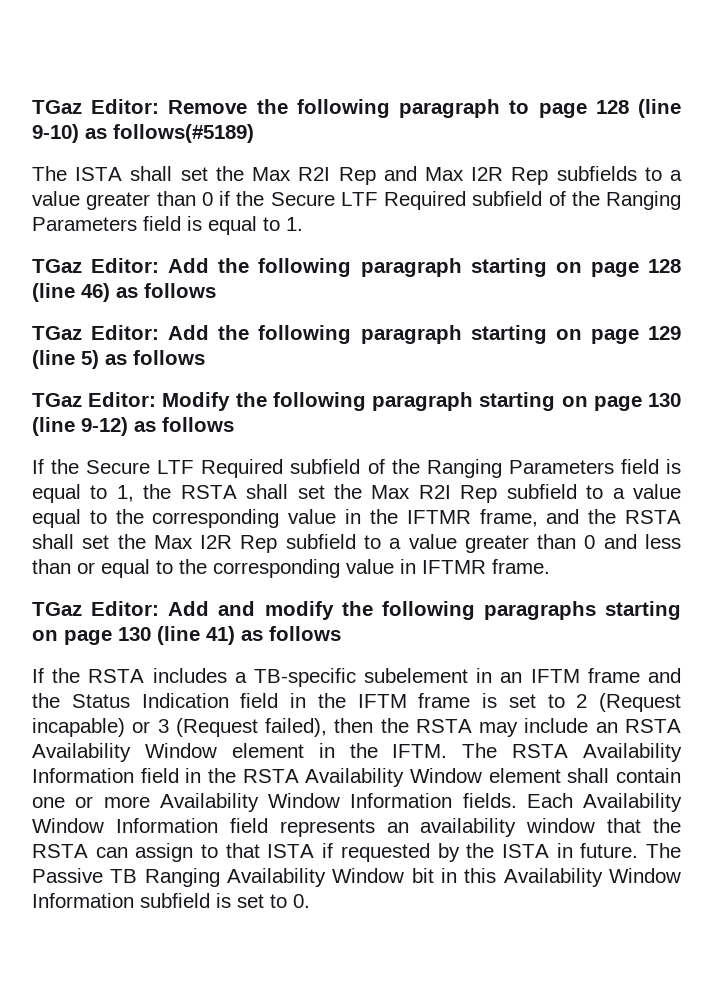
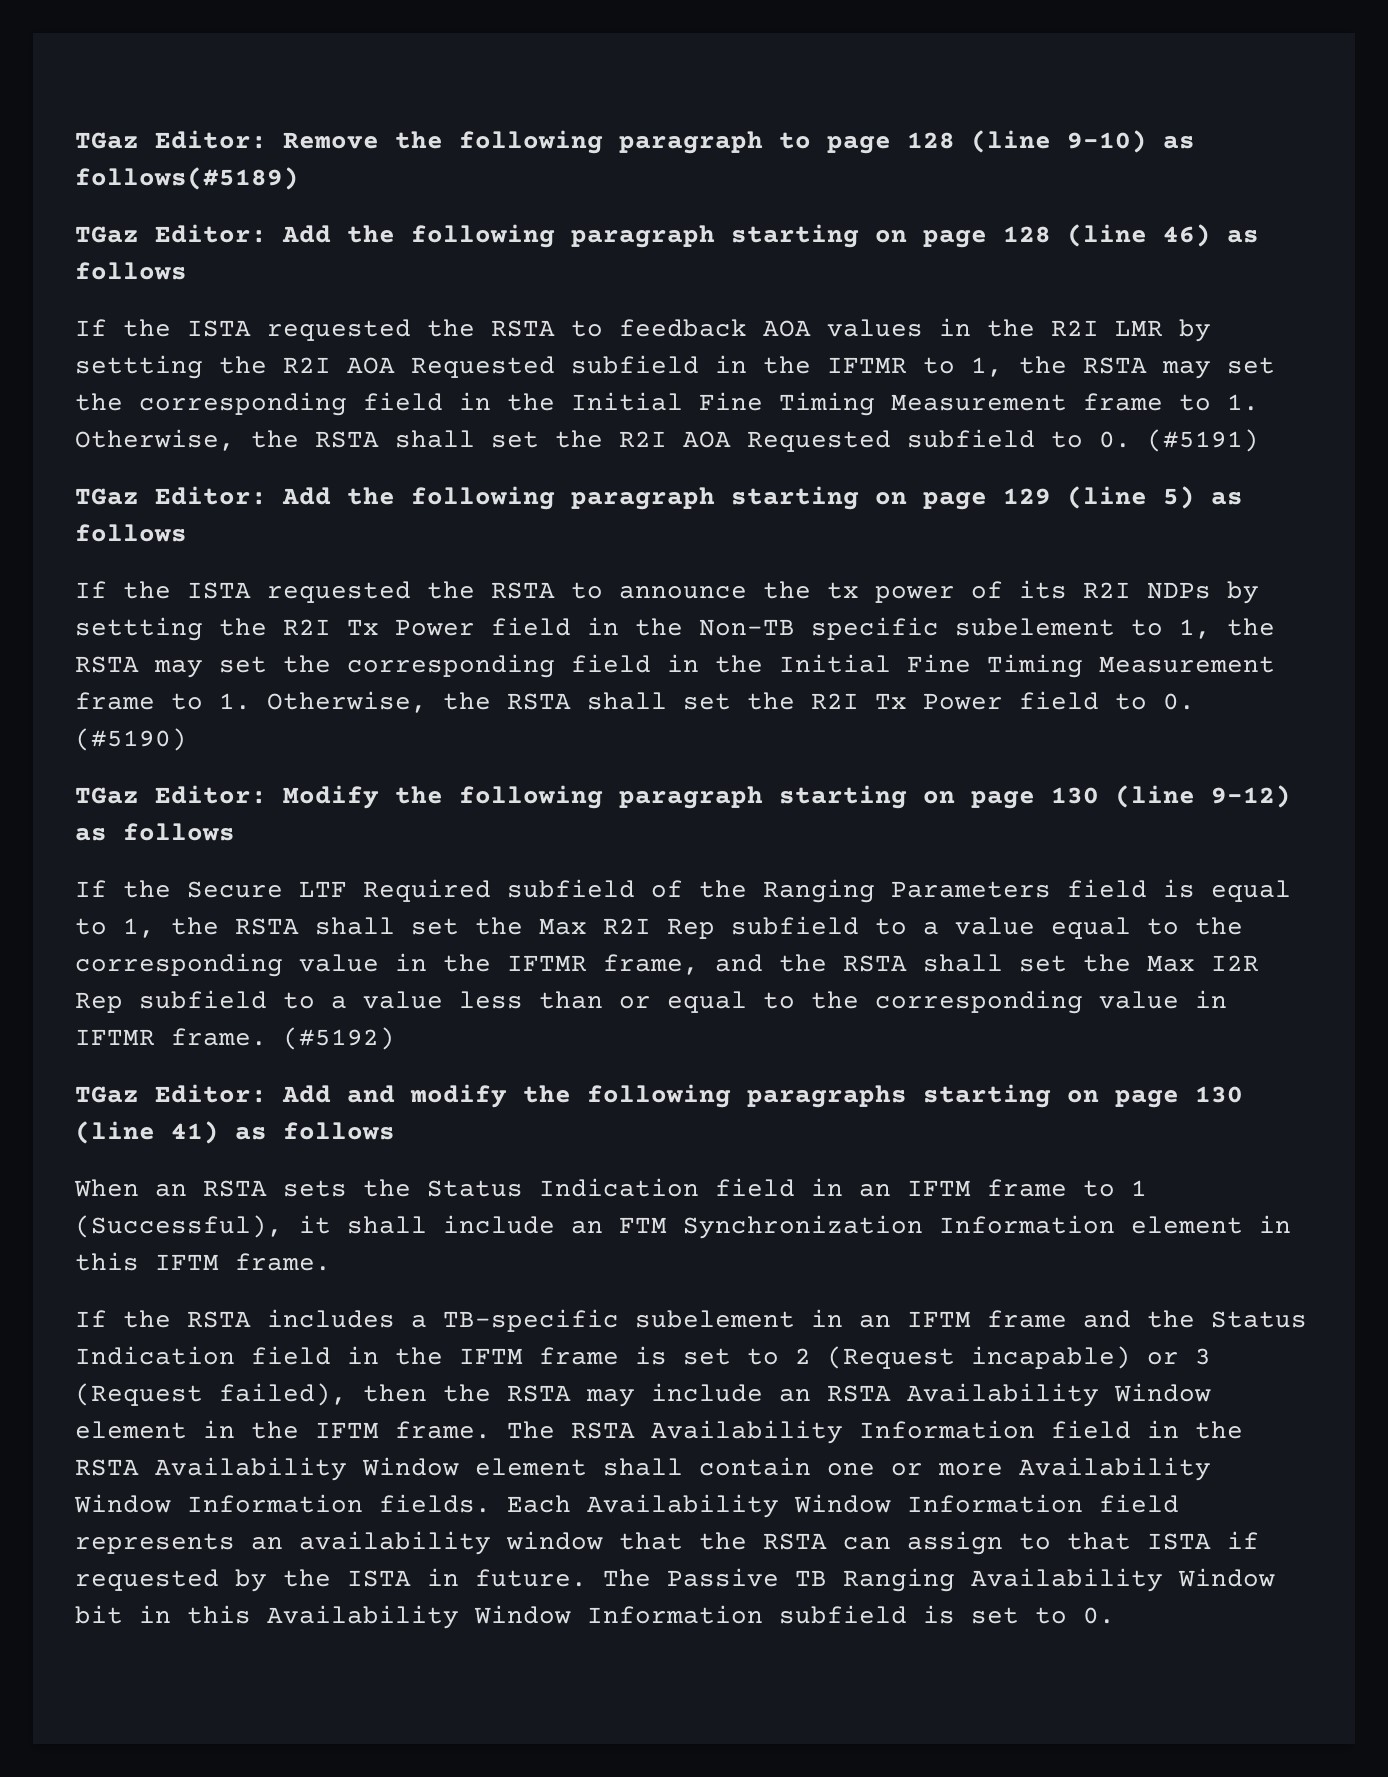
- The ISTA shall set the Max R2I Rep and Max I2R Rep subfields to a value greater than 0 if the Secure LTF Required subfield of the Ranging Parameters field is equal to 1.
+ If the ISTA requested the RSTA to feedback AOA values in the R2I LMR by settting the R2I AOA Requested subfield in the IFTMR to 1, the RSTA may set the corresponding field in the Initial Fine Timing Measurement frame to 1. Otherwise, the RSTA shall set the R2I AOA Requested subfield to 0. (#5191)
+ If the ISTA requested the RSTA to announce the tx power of its R2I NDPs by settting the R2I Tx Power field in the Non-TB specific subelement to 1, the RSTA may set the corresponding field in the Initial Fine Timing Measurement frame to 1. Otherwise, the RSTA shall set the R2I Tx Power field to 0. (#5190)
- If the Secure LTF Required subfield of the Ranging Parameters field is equal to 1, the RSTA shall set the Max R2I Rep subfield to a value equal to the corresponding value in the IFTMR frame, and the RSTA shall set the Max I2R Rep subfield to a value greater than 0 and less than or equal to the corresponding value in IFTMR frame.
+ If the Secure LTF Required subfield of the Ranging Parameters field is equal to 1, the RSTA shall set the Max R2I Rep subfield to a value equal to the corresponding value in the IFTMR frame, and the RSTA shall set the Max I2R Rep subfield to a value less than or equal to the corresponding value in IFTMR frame. (#5192)
+ When an RSTA sets the Status Indication field in an IFTM frame to 1 (Successful), it shall include an FTM Synchronization Information element in this IFTM frame.
- If the RSTA includes a TB-specific subelement in an IFTM frame and the Status Indication field in the IFTM frame is set to 2 (Request incapable) or 3 (Request failed), then the RSTA may include an RSTA Availability Window element in the IFTM.
+ If the RSTA includes a TB-specific subelement in an IFTM frame and the Status Indication field in the IFTM frame is set to 2 (Request incapable) or 3 (Request failed), then the RSTA may include an RSTA Availability Window element in the IFTM frame.

